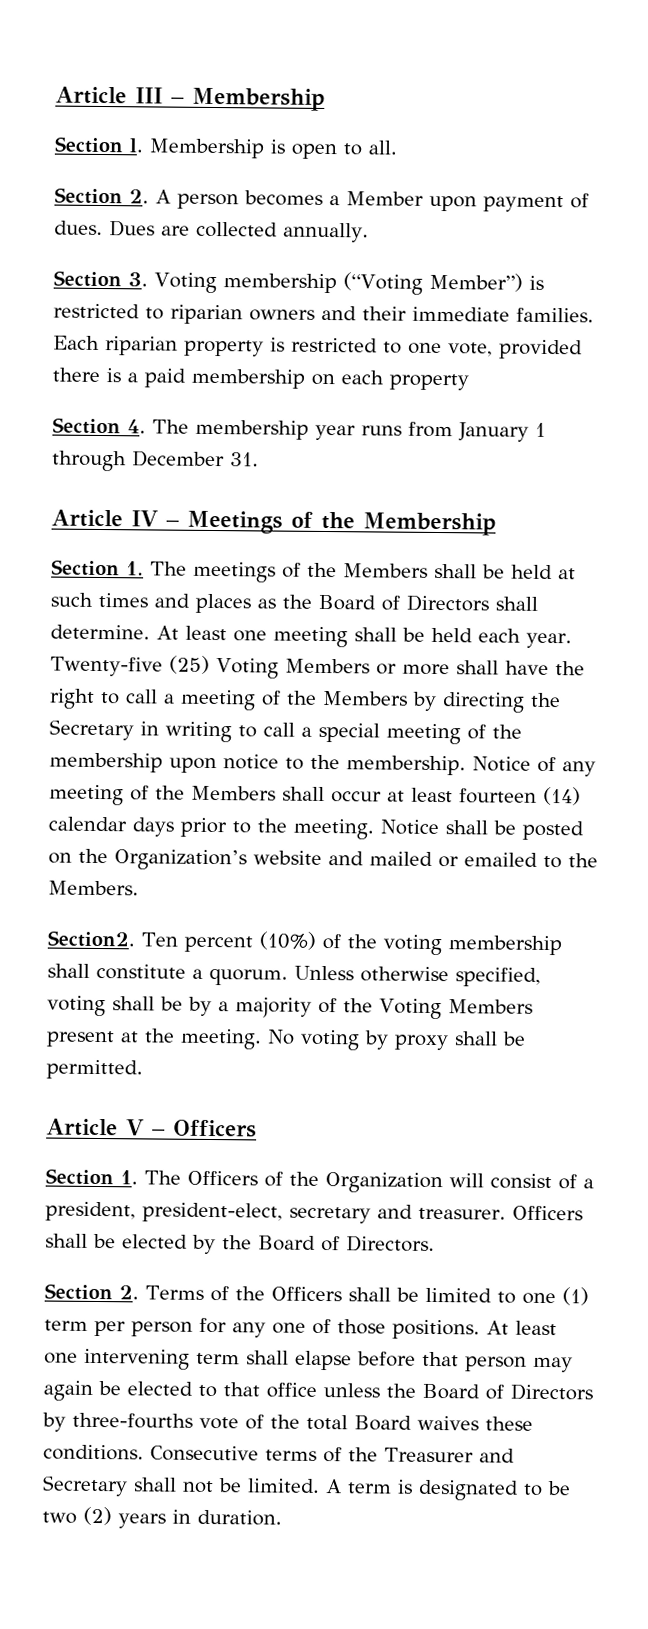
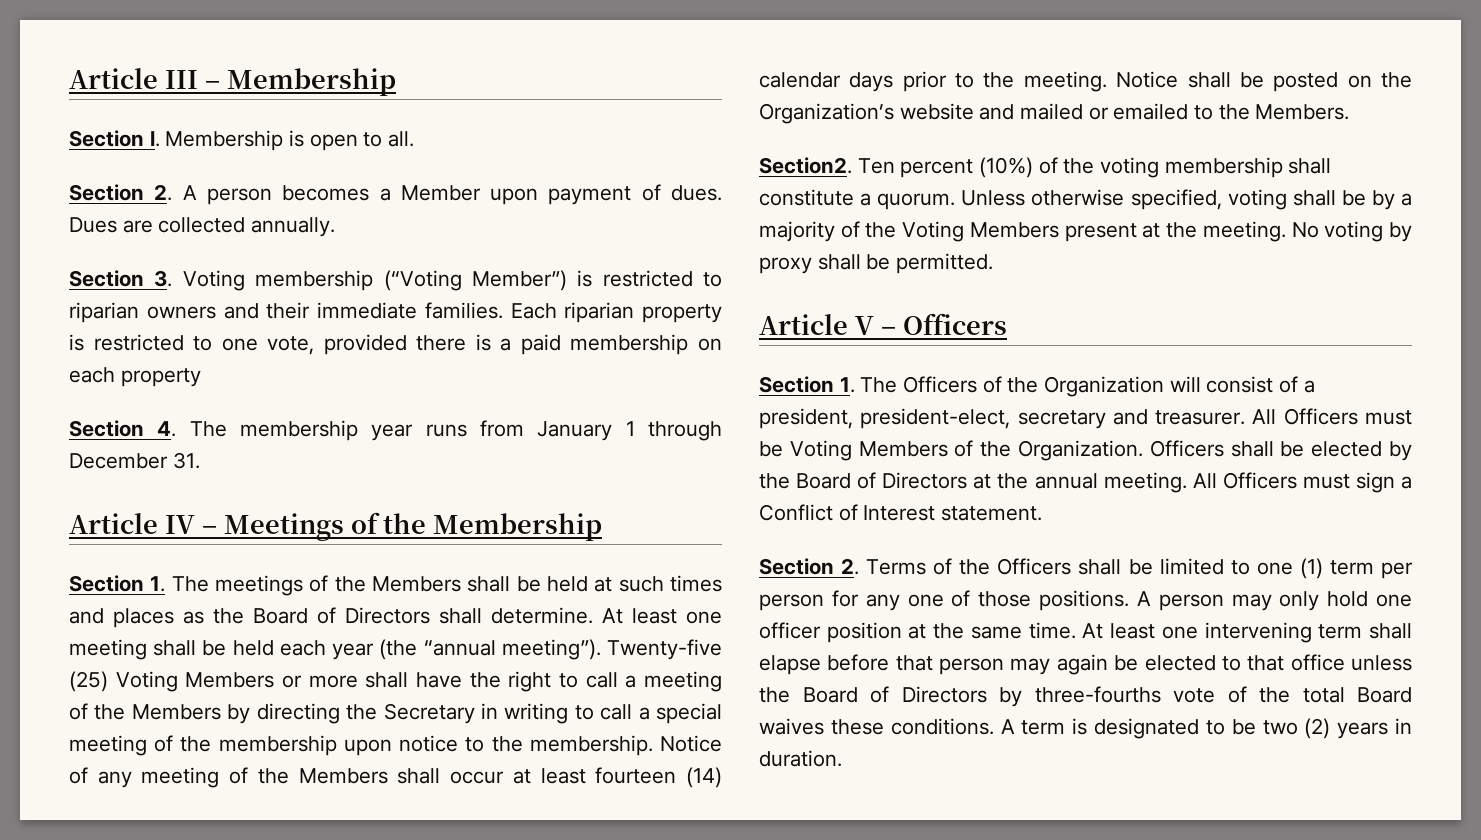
- At least one meeting shall be held each year.
+ At least one meeting shall be held each year (the “annual meeting”).
+ All Officers must be Voting Members of the Organization.
- Officers shall be elected by the Board of Directors.
+ Officers shall be elected by the Board of Directors at the annual meeting. All Officers must sign a Conflict of Interest statement.
+ A person may only hold one officer position at the same time.
- Consecutive terms of the Treasurer and Secretary shall not be limited.

